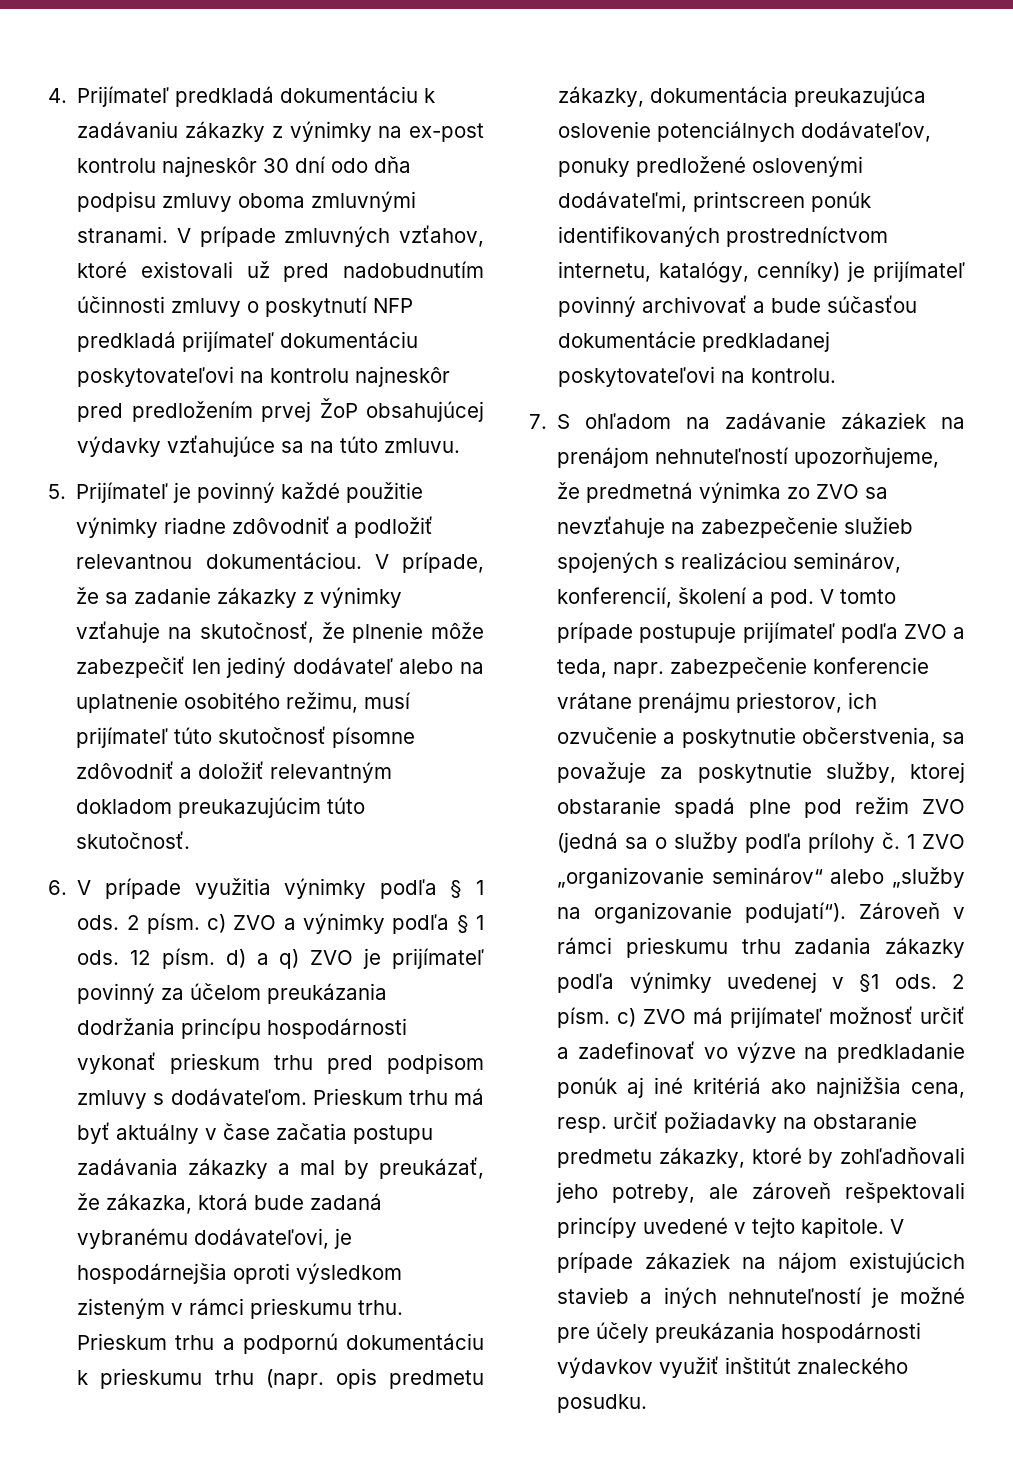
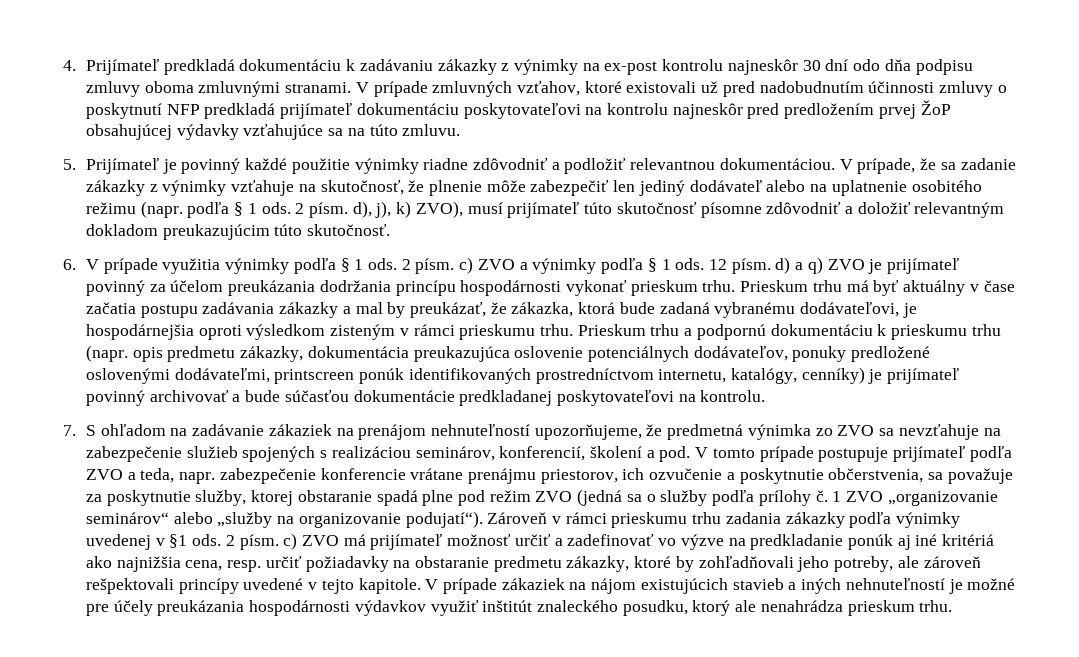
- V prípade, že sa zadanie zákazky z výnimky vzťahuje na skutočnosť, že plnenie môže zabezpečiť len jediný dodávateľ alebo na uplatnenie osobitého režimu, musí prijímateľ túto skutočnosť písomne zdôvodniť a doložiť relevantným dokladom preukazujúcim túto skutočnosť.
+ V prípade, že sa zadanie zákazky z výnimky vzťahuje na skutočnosť, že plnenie môže zabezpečiť len jediný dodávateľ alebo na uplatnenie osobitého režimu (napr. podľa § 1 ods. 2 písm. d), j), k) ZVO), musí prijímateľ túto skutočnosť písomne zdôvodniť a doložiť relevantným dokladom preukazujúcim túto skutočnosť.
- 12 písm. d) a q) ZVO je prijímateľ povinný za účelom preukázania dodržania princípu hospodárnosti vykonať prieskum trhu pred podpisom zmluvy s dodávateľom.
+ 12 písm. d) a q) ZVO je prijímateľ povinný za účelom preukázania dodržania princípu hospodárnosti vykonať prieskum trhu.
- V prípade zákaziek na nájom existujúcich stavieb a iných nehnuteľností je možné pre účely preukázania hospodárnosti výdavkov využiť inštitút znaleckého posudku.
+ V prípade zákaziek na nájom existujúcich stavieb a iných nehnuteľností je možné pre účely preukázania hospodárnosti výdavkov využiť inštitút znaleckého posudku, ktorý ale nenahrádza prieskum trhu.

